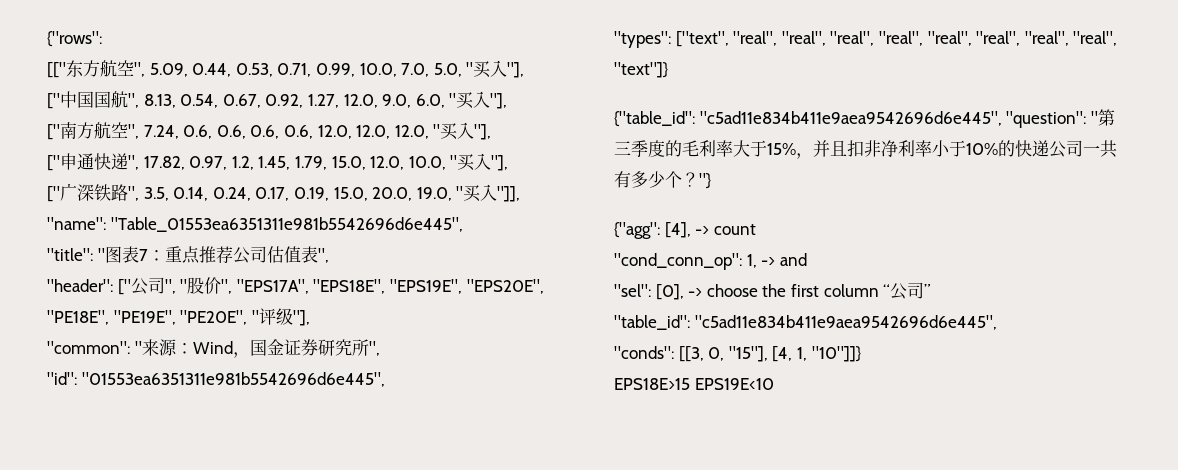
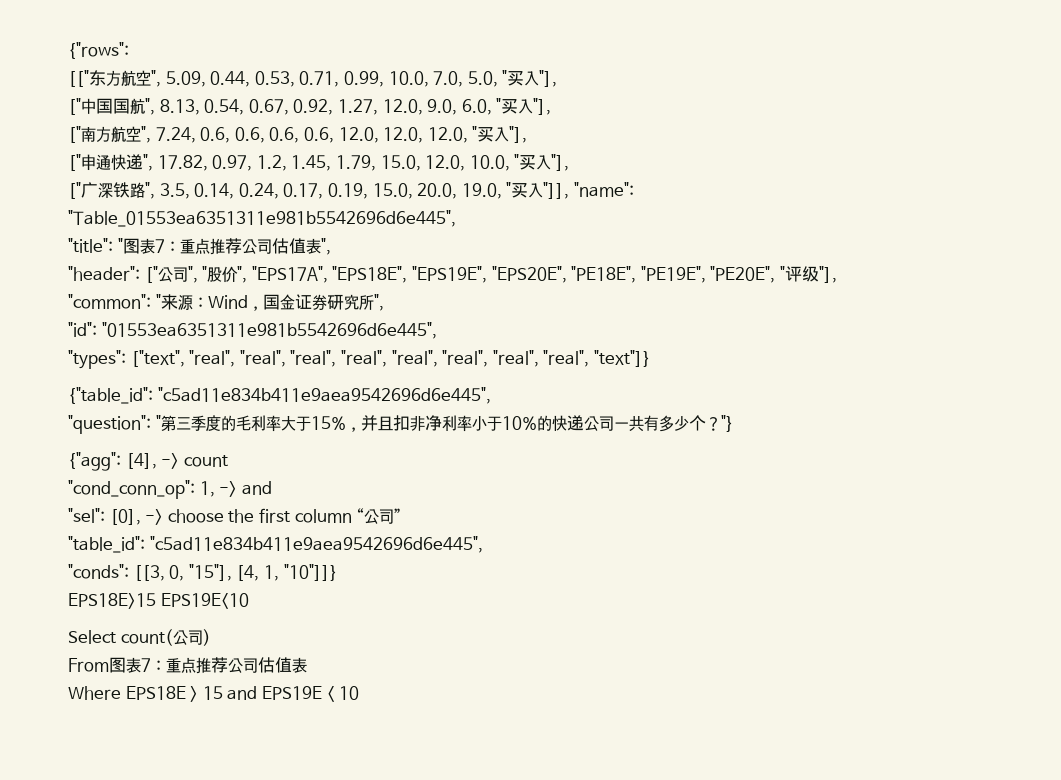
- {"table_id": "c5ad11e834b411e9aea9542696d6e445", "question": "第三季度的毛利率大于15%，并且扣非净利率小于10%的快递公司一共有多少个？
+ {"table_id": "c5ad11e834b411e9aea9542696d6e445",
+ "question": "第三季度的毛利率大于15%，并且扣非净利率小于10%的快递公司一共有多少个？
+ Select count(公司)
+ From图表7：重点推荐公司估值表
+ Where EPS18E > 15 and EPS19E < 10

